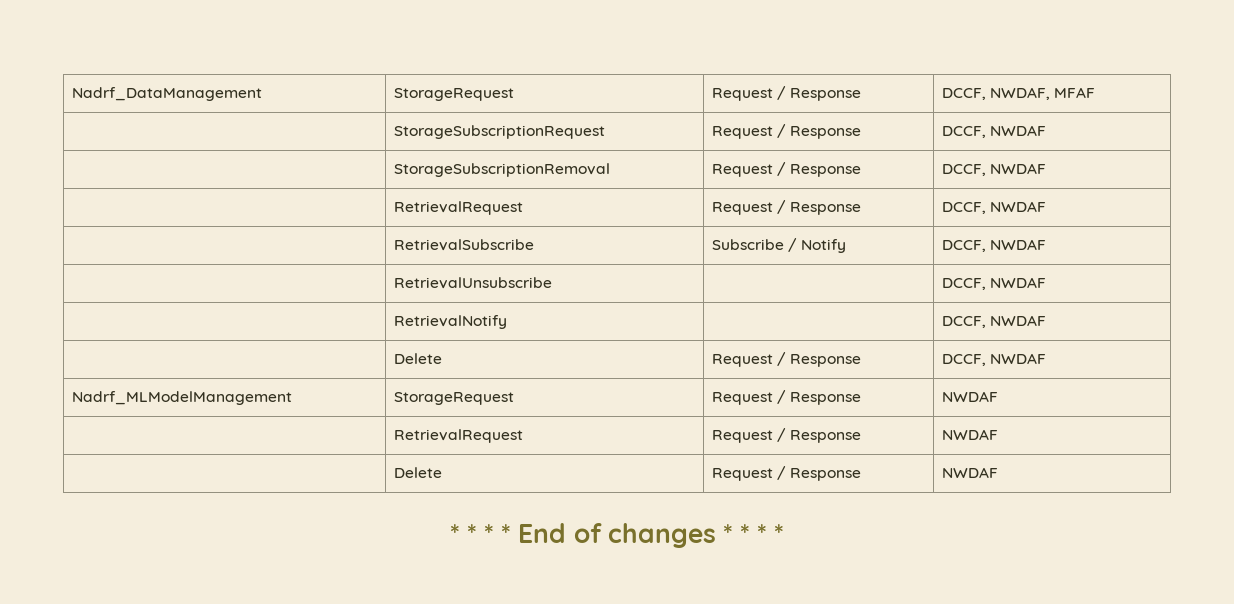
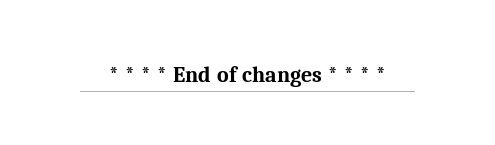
- Nadrf_DataManagement | StorageRequest | Request / Response | DCCF, NWDAF, MFAF
- | StorageSubscriptionRequest | Request / Response | DCCF, NWDAF
- | StorageSubscriptionRemoval | Request / Response | DCCF, NWDAF
- | RetrievalRequest | Request / Response | DCCF, NWDAF
- | RetrievalSubscribe | Subscribe / Notify | DCCF, NWDAF
- | RetrievalUnsubscribe | | DCCF, NWDAF
- | RetrievalNotify | | DCCF, NWDAF
- | Delete | Request / Response | DCCF, NWDAF
- Nadrf_MLModelManagement | StorageRequest | Request / Response | NWDAF
- | RetrievalRequest | Request / Response | NWDAF
- | Delete | Request / Response | NWDAF

